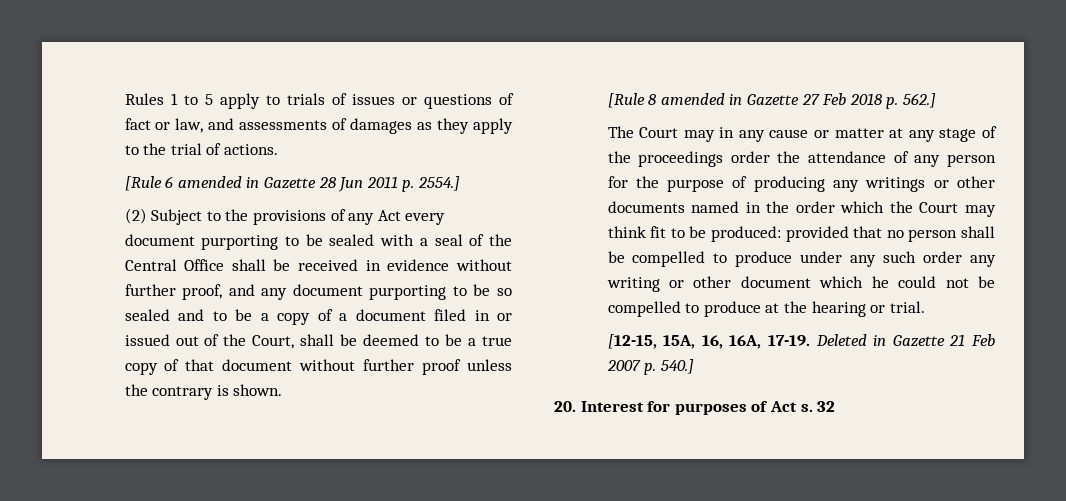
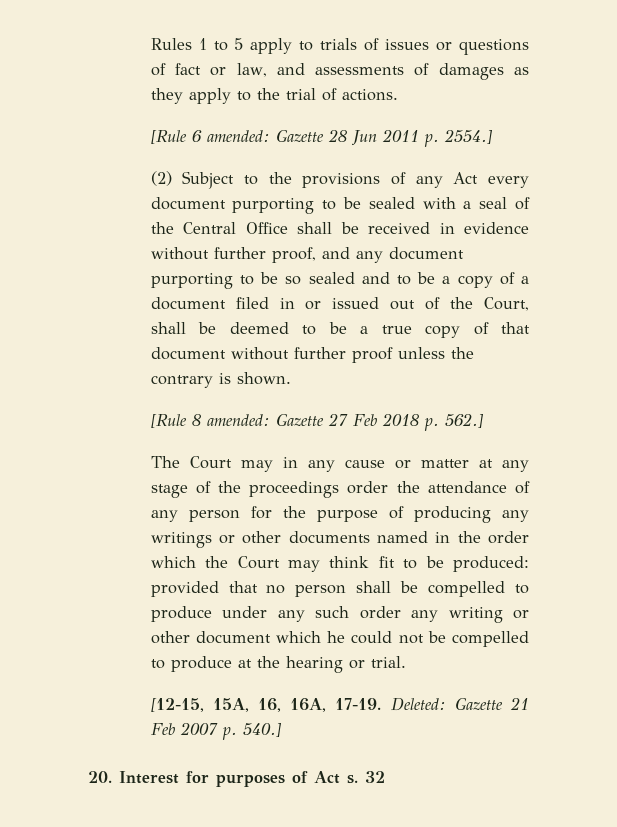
- [Rule 6 amended in Gazette 28 Jun 2011 p. 2554.]
+ [Rule 6 amended: Gazette 28 Jun 2011 p. 2554.]
- [Rule 8 amended in Gazette 27 Feb 2018 p. 562.]
+ [Rule 8 amended: Gazette 27 Feb 2018 p. 562.]
- Deleted in Gazette 21 Feb 2007 p. 540.]
+ Deleted: Gazette 21 Feb 2007 p. 540.]

